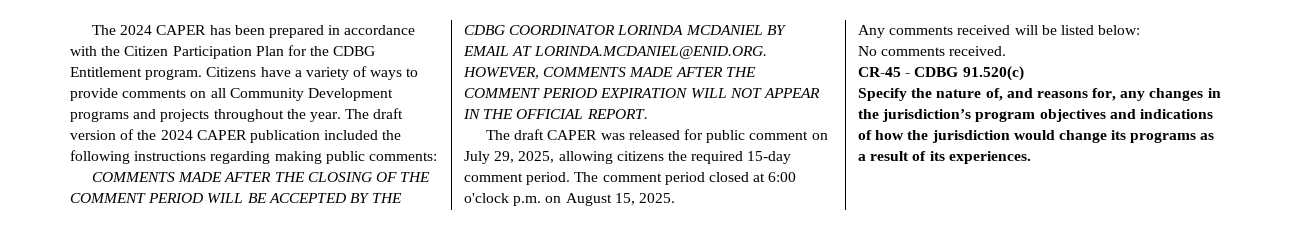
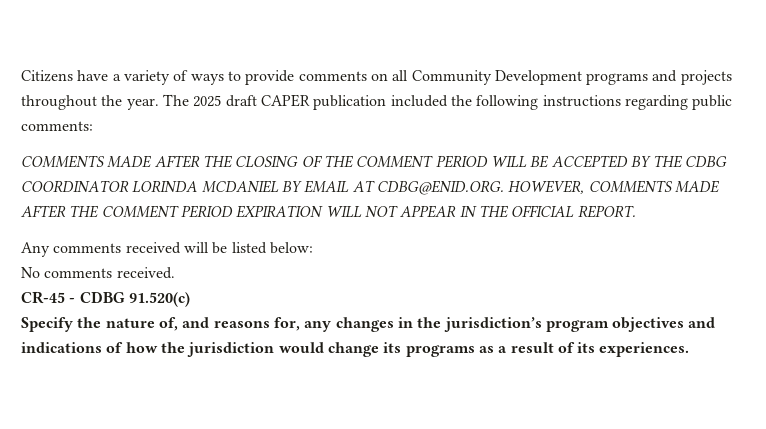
- The 2024 CAPER has been prepared in accordance with the Citizen Participation Plan for the CDBG Entitlement program.
- The draft version of the 2024 CAPER publication included the following instructions regarding making public comments:
+ The 2025 draft CAPER publication included the following instructions regarding public comments:
- COMMENTS MADE AFTER THE CLOSING OF THE COMMENT PERIOD WILL BE ACCEPTED BY THE CDBG COORDINATOR LORINDA MCDANIEL BY EMAIL AT LORINDA.MCDANIEL@ENID.ORG. HOWEVER, COMMENTS MADE AFTER THE COMMENT PERIOD EXPIRATION WILL NOT APPEAR IN THE OFFICIAL REPORT.
+ COMMENTS MADE AFTER THE CLOSING OF THE COMMENT PERIOD WILL BE ACCEPTED BY THE CDBG COORDINATOR LORINDA MCDANIEL BY EMAIL AT CDBG@ENID.ORG. HOWEVER, COMMENTS MADE AFTER THE COMMENT PERIOD EXPIRATION WILL NOT APPEAR IN THE OFFICIAL REPORT.
- The draft CAPER was released for public comment on July 29, 2025, allowing citizens the required 15-day comment period. The comment period closed at 6:00 o'clock p.m. on August 15, 2025.

